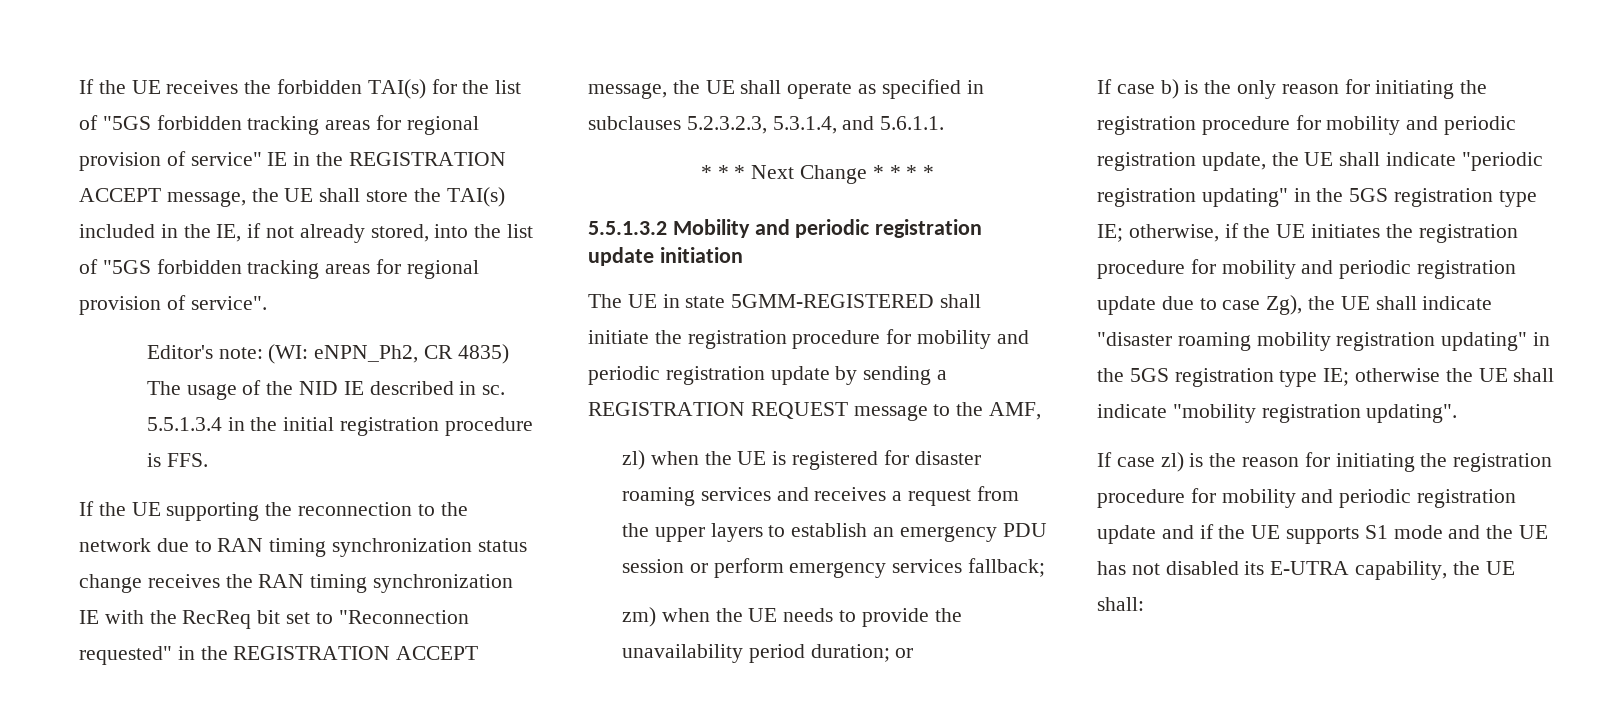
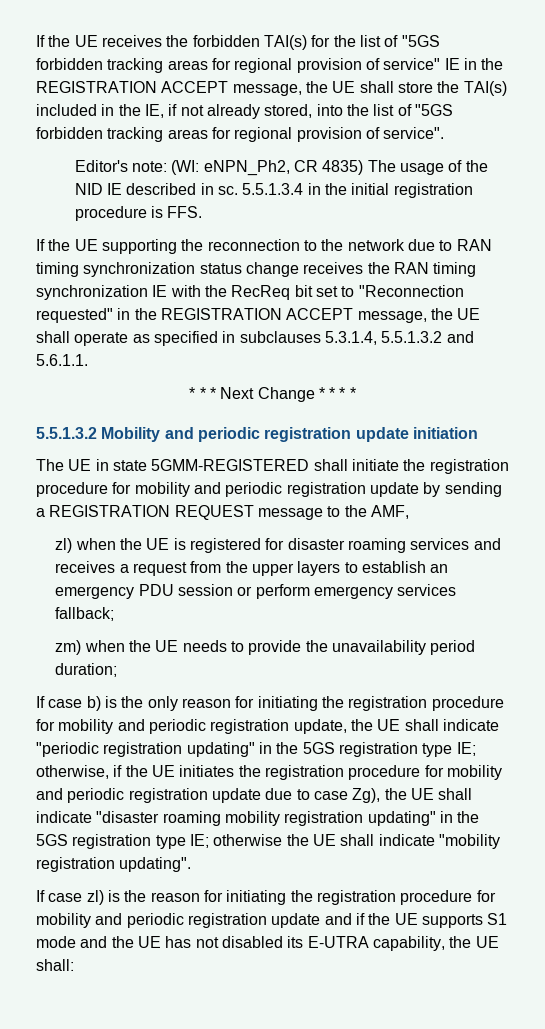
- If the UE supporting the reconnection to the network due to RAN timing synchronization status change receives the RAN timing synchronization IE with the RecReq bit set to "Reconnection requested" in the REGISTRATION ACCEPT message, the UE shall operate as specified in subclauses 5.2.3.2.3, 5.3.1.4, and 5.6.1.1.
+ If the UE supporting the reconnection to the network due to RAN timing synchronization status change receives the RAN timing synchronization IE with the RecReq bit set to "Reconnection requested" in the REGISTRATION ACCEPT message, the UE shall operate as specified in subclauses 5.3.1.4, 5.5.1.3.2 and 5.6.1.1.
- zm) when the UE needs to provide the unavailability period duration; or
+ zm) when the UE needs to provide the unavailability period duration;

